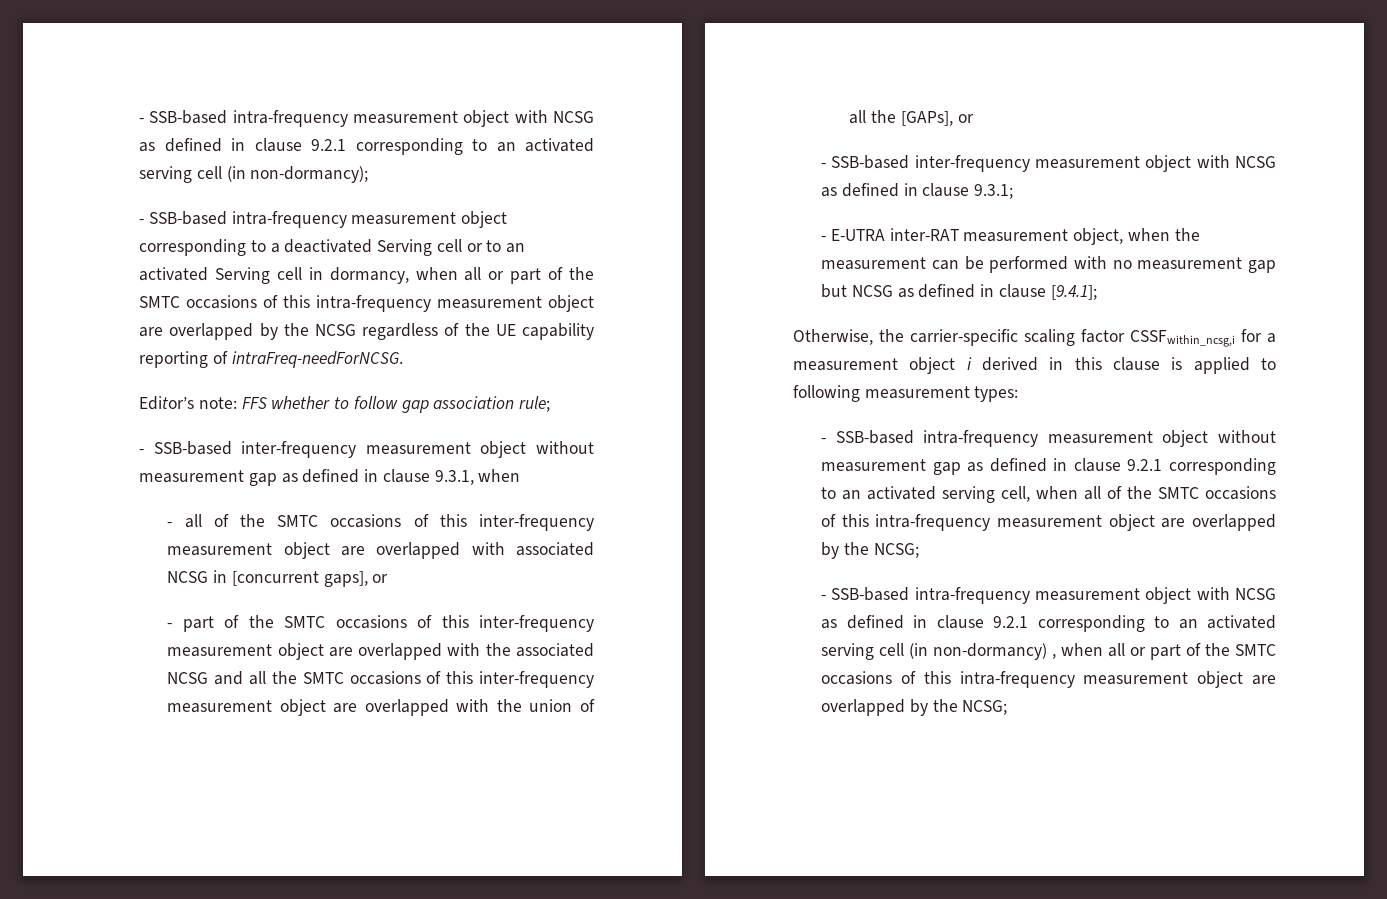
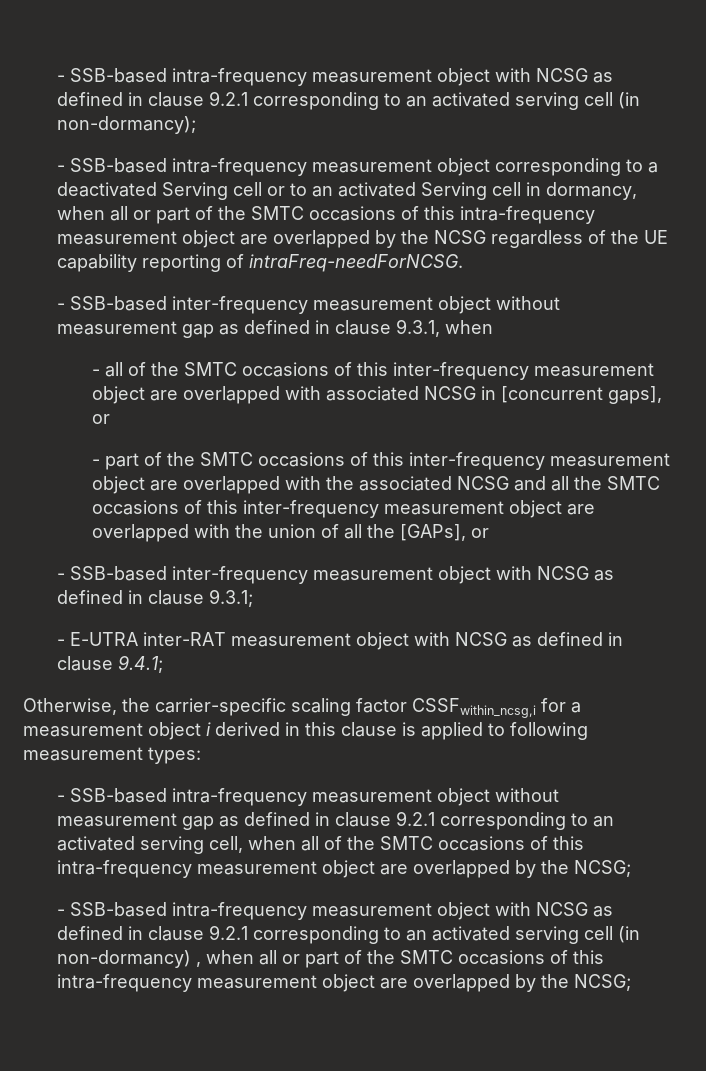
- Editor’s note: FFS whether to follow gap association rule;
- - E-UTRA inter-RAT measurement object, when the measurement can be performed with no measurement gap but NCSG as defined in clause [9.4.1];
+ - E-UTRA inter-RAT measurement object with NCSG as defined in clause 9.4.1;

